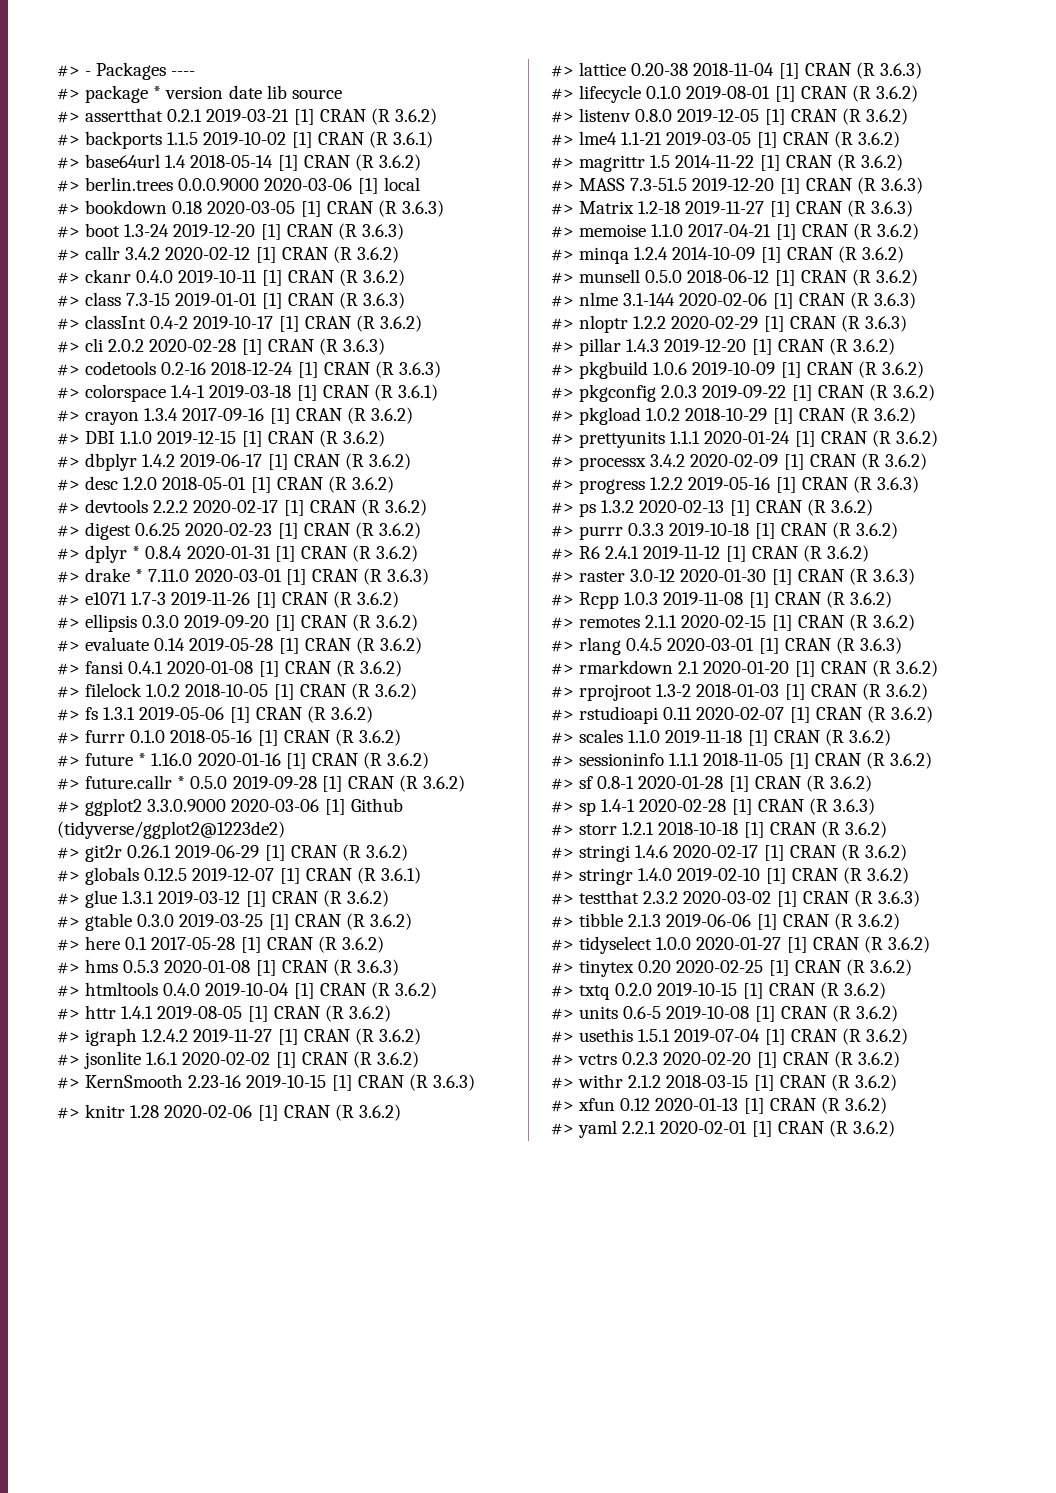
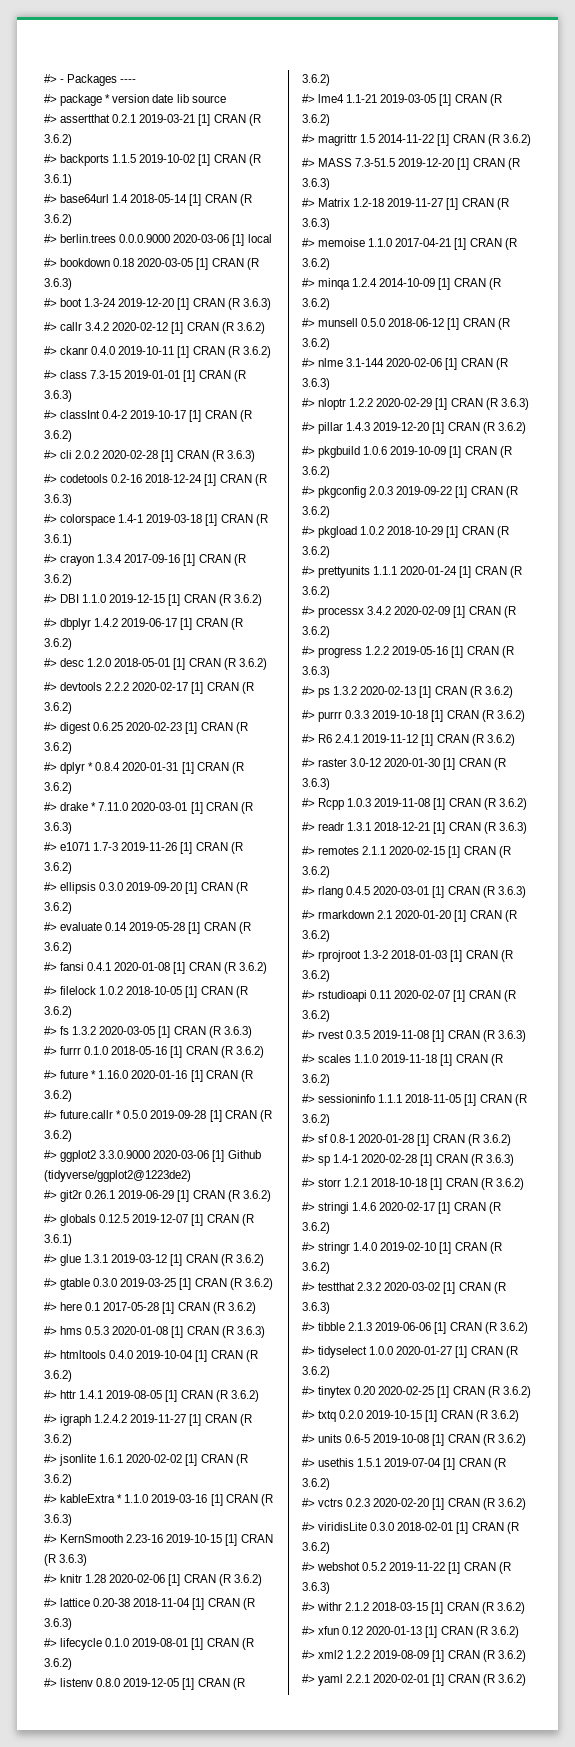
- #> fs 1.3.1 2019-05-06 [1] CRAN (R 3.6.2)
+ #> fs 1.3.2 2020-03-05 [1] CRAN (R 3.6.3)
+ #> kableExtra * 1.1.0 2019-03-16 [1] CRAN (R 3.6.3)
+ #> readr 1.3.1 2018-12-21 [1] CRAN (R 3.6.3)
+ #> rvest 0.3.5 2019-11-08 [1] CRAN (R 3.6.3)
+ #> viridisLite 0.3.0 2018-02-01 [1] CRAN (R 3.6.2)
+ #> webshot 0.5.2 2019-11-22 [1] CRAN (R 3.6.3)
+ #> xml2 1.2.2 2019-08-09 [1] CRAN (R 3.6.2)

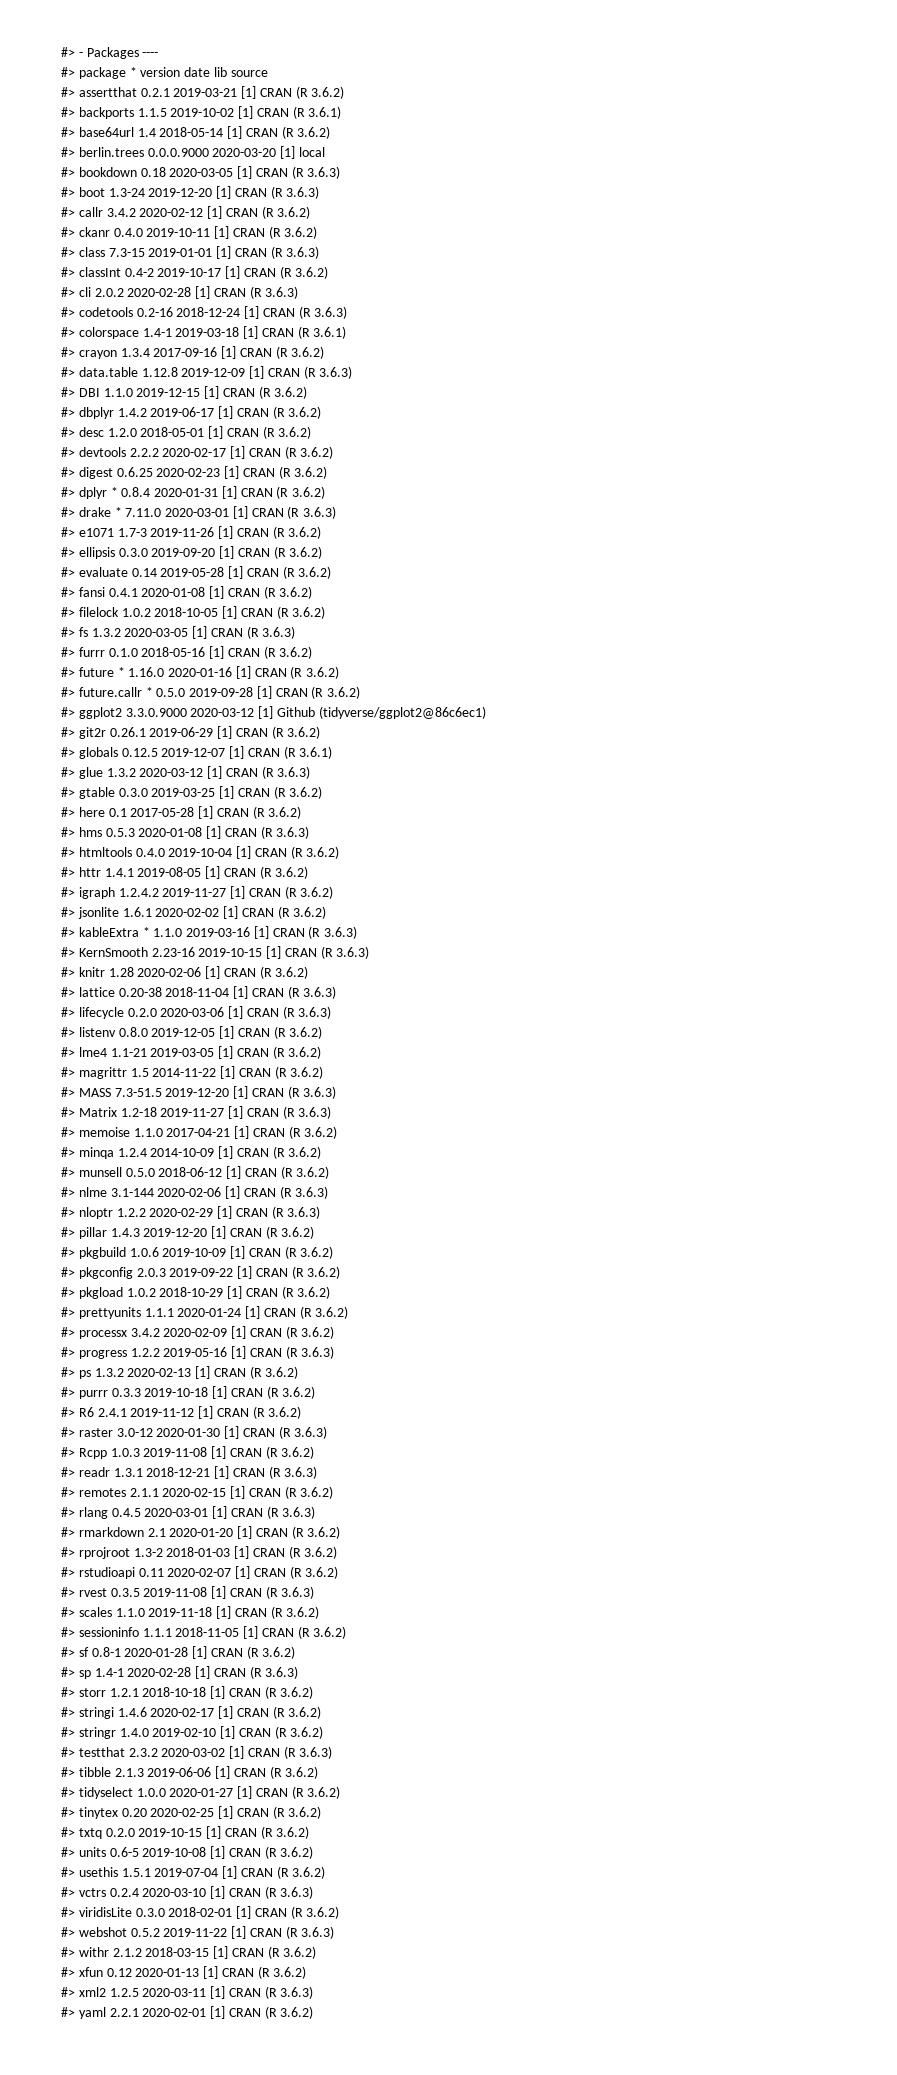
- #> berlin.trees 0.0.0.9000 2020-03-06 [1] local
+ #> berlin.trees 0.0.0.9000 2020-03-20 [1] local
+ #> data.table 1.12.8 2019-12-09 [1] CRAN (R 3.6.3)
- #> ggplot2 3.3.0.9000 2020-03-06 [1] Github (tidyverse/ggplot2@1223de2)
+ #> ggplot2 3.3.0.9000 2020-03-12 [1] Github (tidyverse/ggplot2@86c6ec1)
- #> glue 1.3.1 2019-03-12 [1] CRAN (R 3.6.2)
+ #> glue 1.3.2 2020-03-12 [1] CRAN (R 3.6.3)
- #> lifecycle 0.1.0 2019-08-01 [1] CRAN (R 3.6.2)
+ #> lifecycle 0.2.0 2020-03-06 [1] CRAN (R 3.6.3)
- #> vctrs 0.2.3 2020-02-20 [1] CRAN (R 3.6.2)
+ #> vctrs 0.2.4 2020-03-10 [1] CRAN (R 3.6.3)
- #> xml2 1.2.2 2019-08-09 [1] CRAN (R 3.6.2)
+ #> xml2 1.2.5 2020-03-11 [1] CRAN (R 3.6.3)

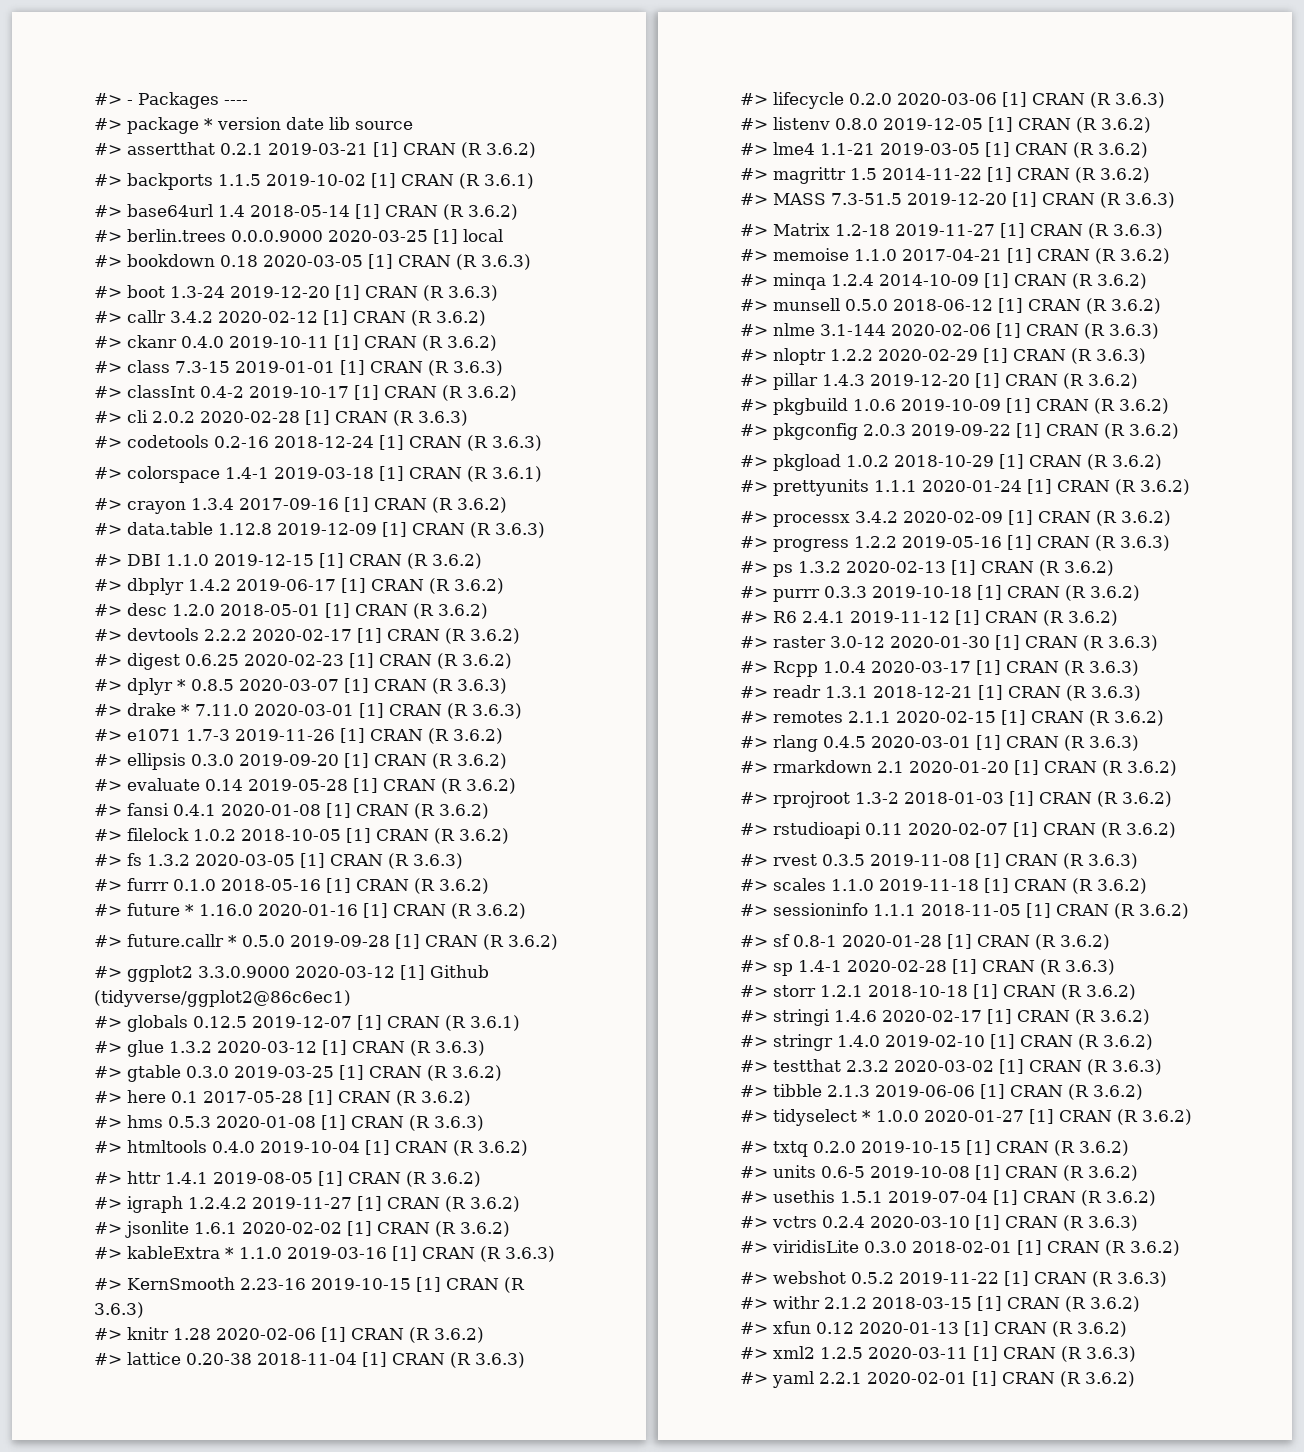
- #> berlin.trees 0.0.0.9000 2020-03-20 [1] local
+ #> berlin.trees 0.0.0.9000 2020-03-25 [1] local
- #> dplyr * 0.8.4 2020-01-31 [1] CRAN (R 3.6.2)
+ #> dplyr * 0.8.5 2020-03-07 [1] CRAN (R 3.6.3)
- #> git2r 0.26.1 2019-06-29 [1] CRAN (R 3.6.2)
- #> Rcpp 1.0.3 2019-11-08 [1] CRAN (R 3.6.2)
+ #> Rcpp 1.0.4 2020-03-17 [1] CRAN (R 3.6.3)
- #> tidyselect 1.0.0 2020-01-27 [1] CRAN (R 3.6.2)
+ #> tidyselect * 1.0.0 2020-01-27 [1] CRAN (R 3.6.2)
- #> tinytex 0.20 2020-02-25 [1] CRAN (R 3.6.2)

